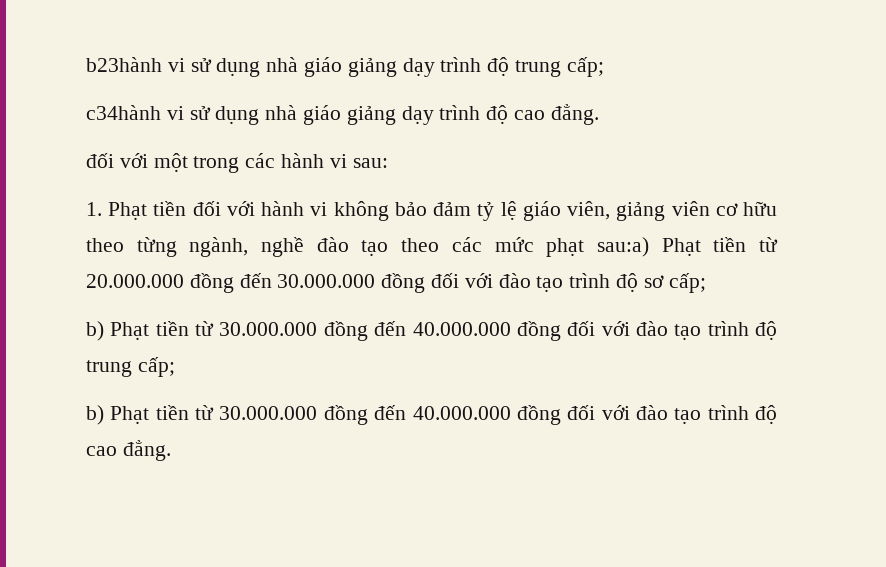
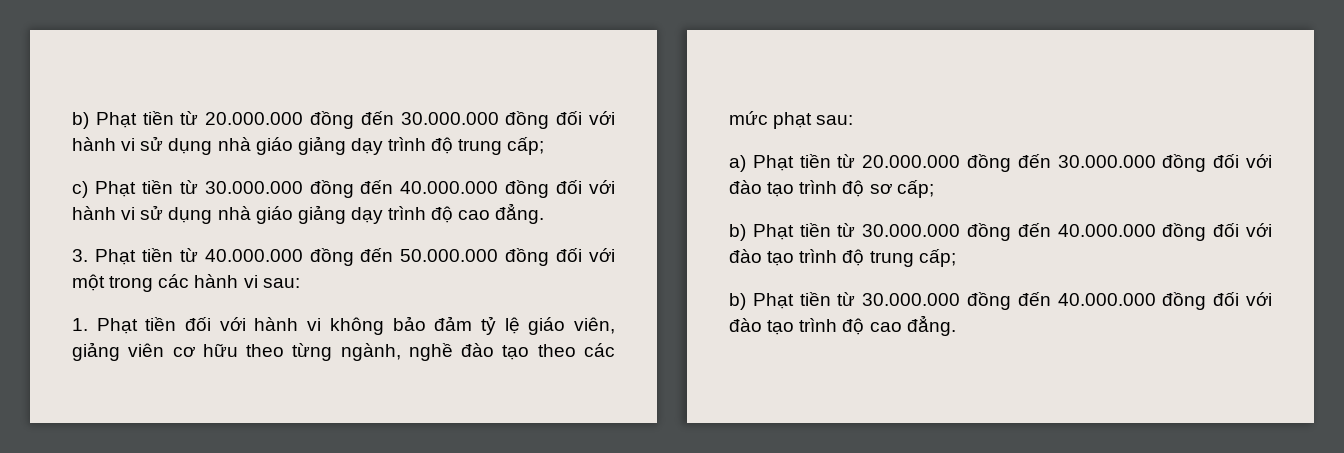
- b23hành vi sử dụng nhà giáo giảng dạy trình độ trung cấp;
+ b) Phạt tiền từ 20.000.000 đồng đến 30.000.000 đồng đối với hành vi sử dụng nhà giáo giảng dạy trình độ trung cấp;
- c34hành vi sử dụng nhà giáo giảng dạy trình độ cao đẳng.
+ c) Phạt tiền từ 30.000.000 đồng đến 40.000.000 đồng đối với hành vi sử dụng nhà giáo giảng dạy trình độ cao đẳng.
- đối với một trong các hành vi sau:
+ 3. Phạt tiền từ 40.000.000 đồng đến 50.000.000 đồng đối với một trong các hành vi sau:
- 1. Phạt tiền đối với hành vi không bảo đảm tỷ lệ giáo viên, giảng viên cơ hữu theo từng ngành, nghề đào tạo theo các mức phạt sau:a) Phạt tiền từ 20.000.000 đồng đến 30.000.000 đồng đối với đào tạo trình độ sơ cấp;
+ 1. Phạt tiền đối với hành vi không bảo đảm tỷ lệ giáo viên, giảng viên cơ hữu theo từng ngành, nghề đào tạo theo các mức phạt sau:
+ a) Phạt tiền từ 20.000.000 đồng đến 30.000.000 đồng đối với đào tạo trình độ sơ cấp;

